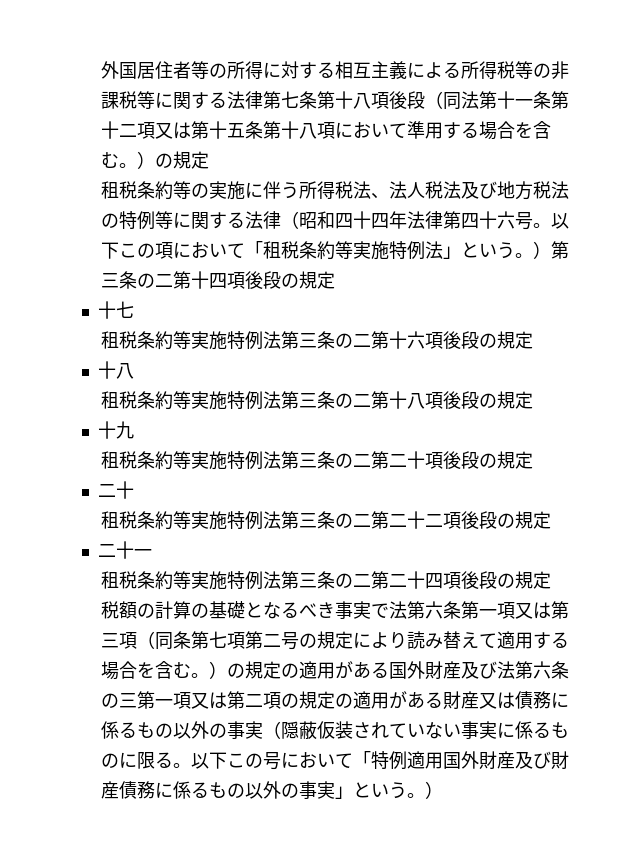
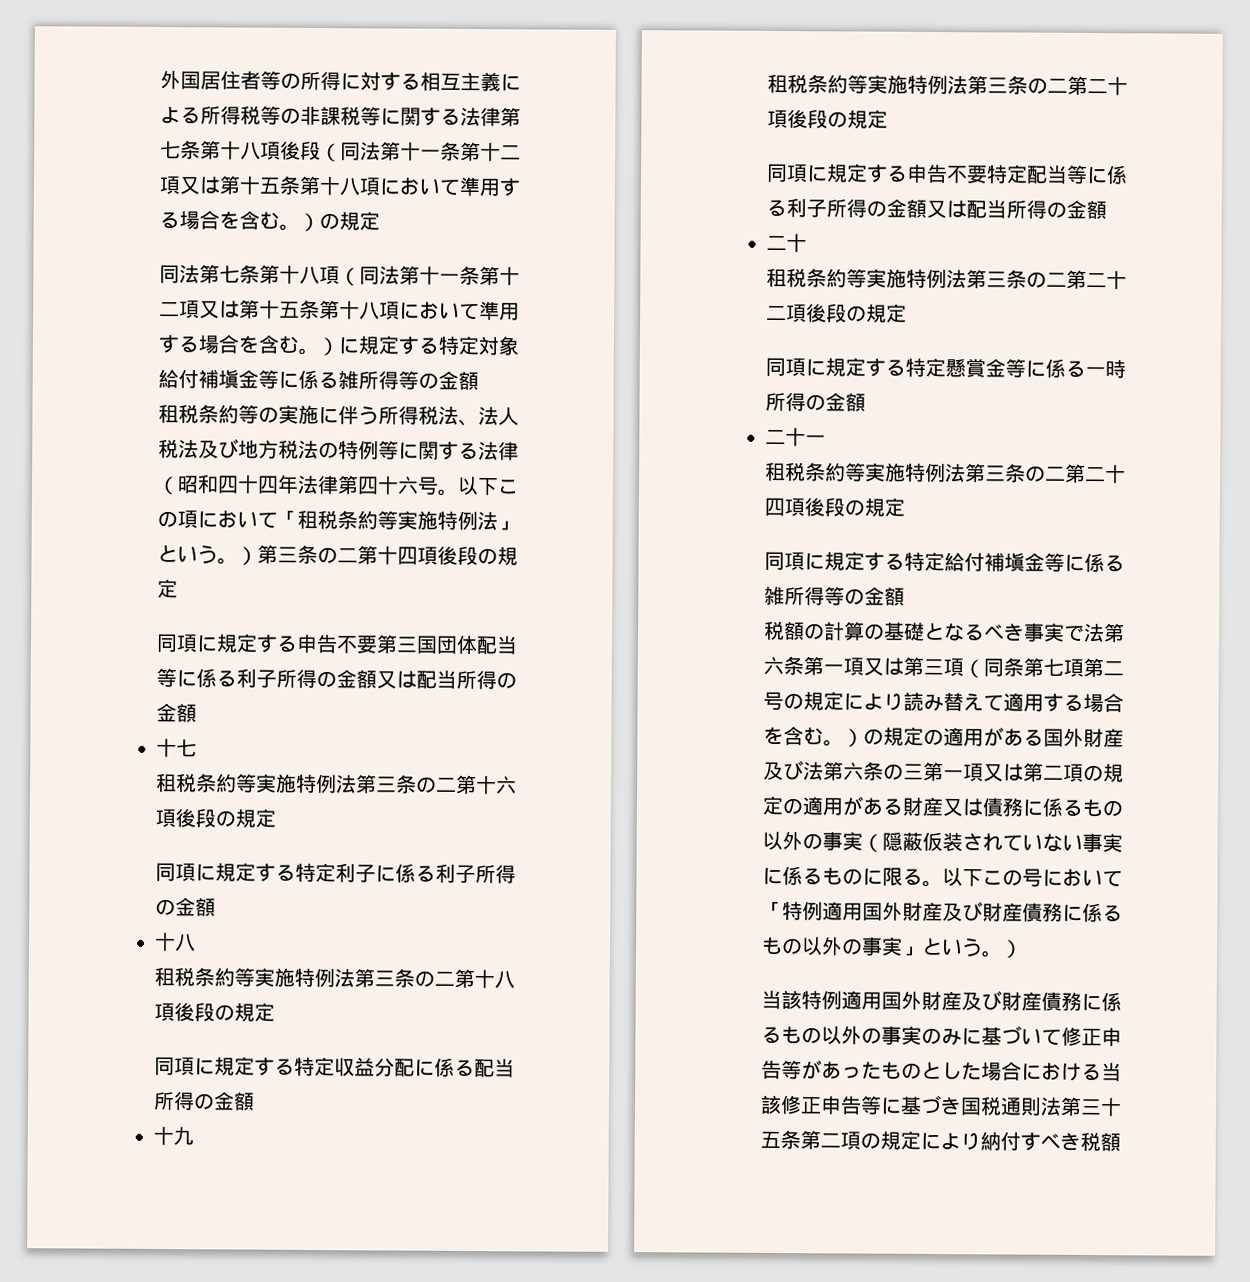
+ 同法第七条第十八項（同法第十一条第十二項又は第十五条第十八項において準用する場合を含む。）に規定する特定対象給付補塡金等に係る雑所得等の金額
+ 同項に規定する申告不要第三国団体配当等に係る利子所得の金額又は配当所得の金額
+ 同項に規定する特定利子に係る利子所得の金額
+ 同項に規定する特定収益分配に係る配当所得の金額
+ 同項に規定する申告不要特定配当等に係る利子所得の金額又は配当所得の金額
+ 同項に規定する特定懸賞金等に係る一時所得の金額
+ 同項に規定する特定給付補塡金等に係る雑所得等の金額
+ 当該特例適用国外財産及び財産債務に係るもの以外の事実のみに基づいて修正申告等があったものとした場合における当該修正申告等に基づき国税通則法第三十五条第二項の規定により納付すべき税額

